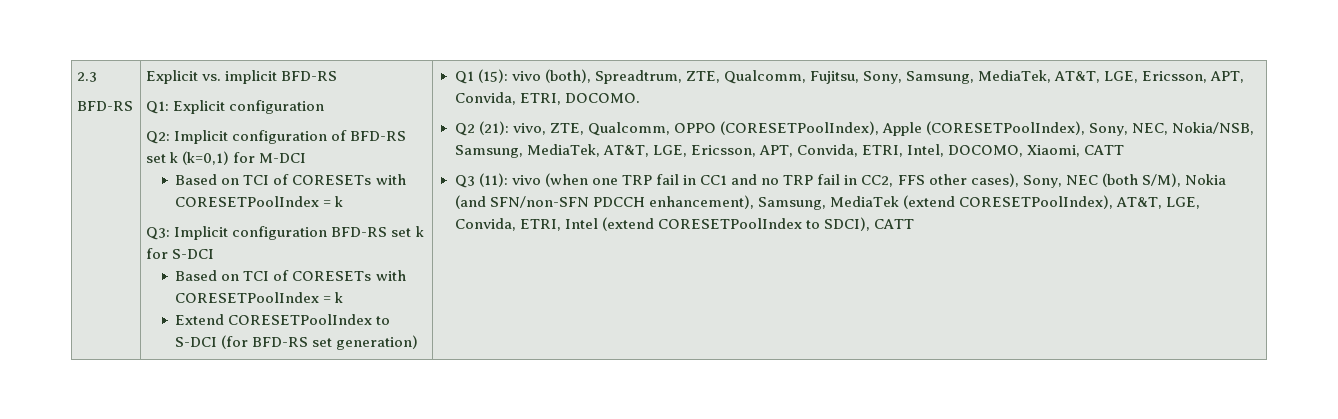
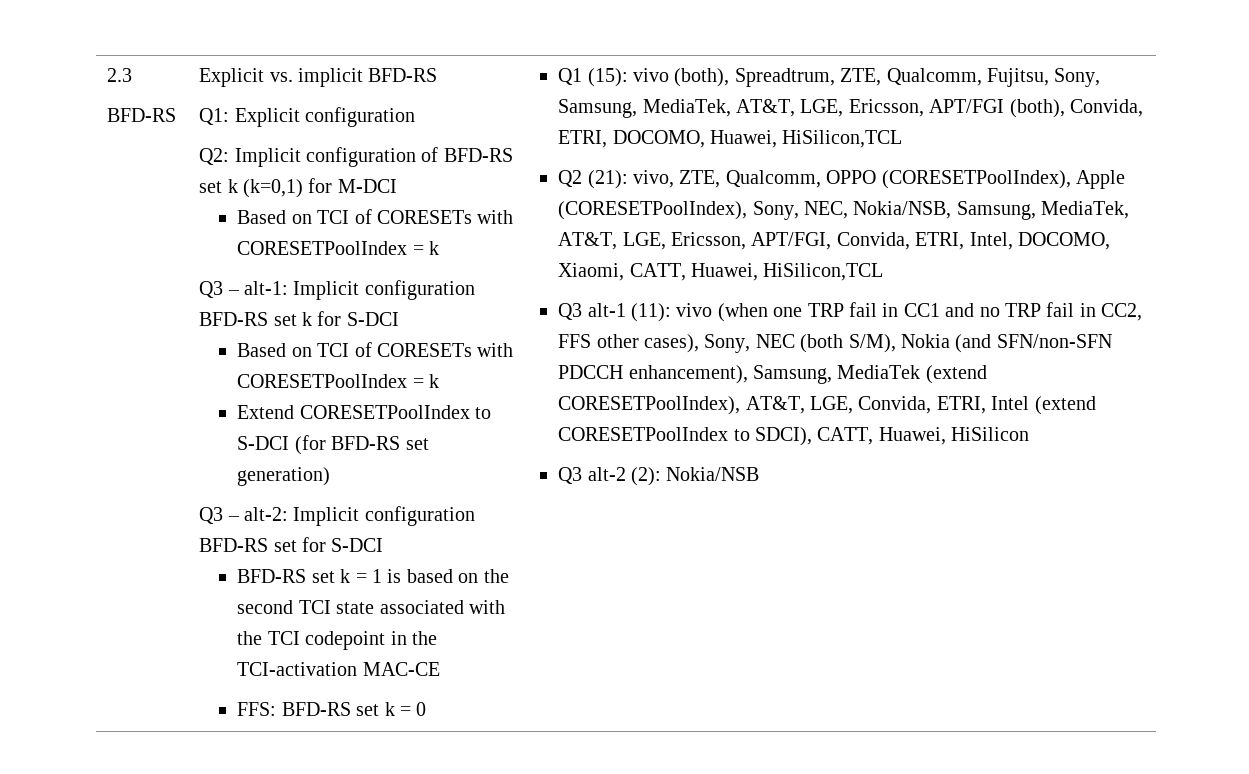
- Q3: Implicit configuration BFD-RS set k for S-DCI
+ Q3 – alt-1: Implicit configuration BFD-RS set k for S-DCI
+ Q3 – alt-2: Implicit configuration BFD-RS set for S-DCI
+ BFD-RS set k = 1 is based on the second TCI state associated with the TCI codepoint in the TCI-activation MAC-CE
+ FFS: BFD-RS set k = 0
- Q1 (15): vivo (both), Spreadtrum, ZTE, Qualcomm, Fujitsu, Sony, Samsung, MediaTek, AT&T, LGE, Ericsson, APT, Convida, ETRI, DOCOMO.
+ Q1 (15): vivo (both), Spreadtrum, ZTE, Qualcomm, Fujitsu, Sony, Samsung, MediaTek, AT&T, LGE, Ericsson, APT/FGI (both), Convida, ETRI, DOCOMO, Huawei, HiSilicon,TCL
- vivo, ZTE, Qualcomm, OPPO (CORESETPoolIndex), Apple (CORESETPoolIndex), Sony, NEC, Nokia/NSB, Samsung, MediaTek, AT&T, LGE, Ericsson, APT, Convida, ETRI, Intel, DOCOMO, Xiaomi, CATT
- Q3 (11):
+ vivo, ZTE, Qualcomm, OPPO (CORESETPoolIndex), Apple (CORESETPoolIndex), Sony, NEC, Nokia/NSB, Samsung, MediaTek, AT&T, LGE, Ericsson, APT/FGI, Convida, ETRI, Intel, DOCOMO, Xiaomi, CATT, Huawei, HiSilicon,TCL
+ Q3 alt-1 (11):
- vivo (when one TRP fail in CC1 and no TRP fail in CC2, FFS other cases), Sony, NEC (both S/M), Nokia (and SFN/non-SFN PDCCH enhancement), Samsung, MediaTek (extend CORESETPoolIndex), AT&T, LGE, Convida, ETRI, Intel (extend CORESETPoolIndex to SDCI), CATT
+ vivo (when one TRP fail in CC1 and no TRP fail in CC2, FFS other cases), Sony, NEC (both S/M), Nokia (and SFN/non-SFN PDCCH enhancement), Samsung, MediaTek (extend CORESETPoolIndex), AT&T, LGE, Convida, ETRI, Intel (extend CORESETPoolIndex to SDCI), CATT, Huawei, HiSilicon
+ Q3 alt-2 (2): Nokia/NSB

